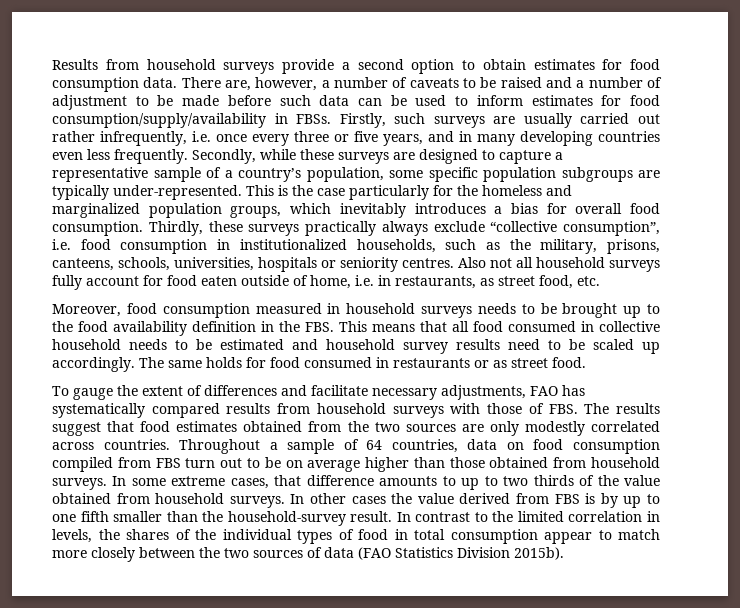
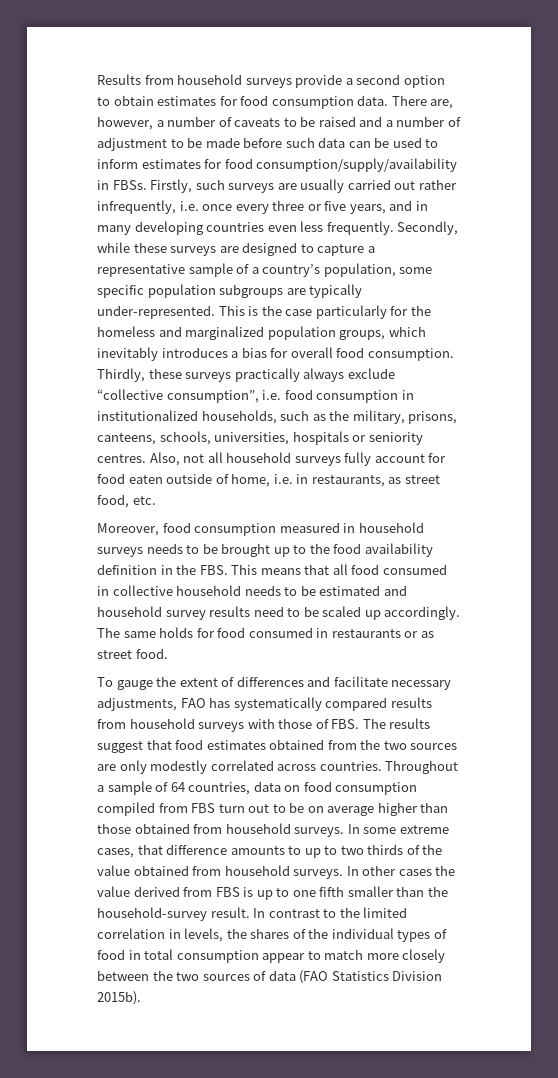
- Also not all household surveys fully account for food eaten outside of home, i.e. in restaurants, as street food, etc.
+ Also, not all household surveys fully account for food eaten outside of home, i.e. in restaurants, as street food, etc.
- In other cases the value derived from FBS is by up to one fifth smaller than the household-survey result.
+ In other cases the value derived from FBS is up to one fifth smaller than the household-survey result.

